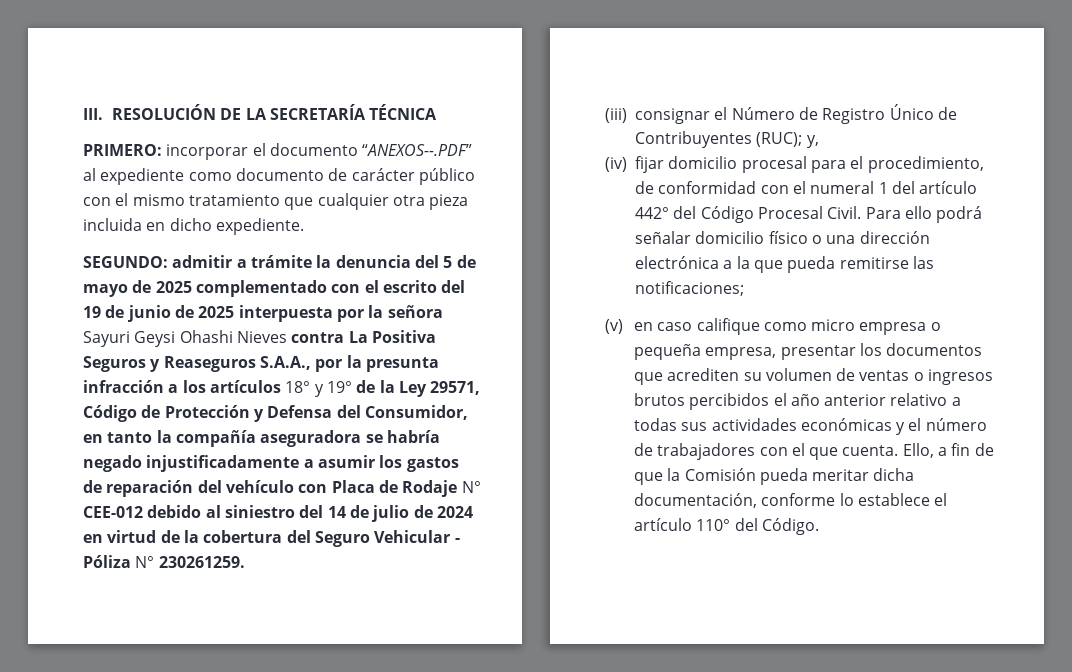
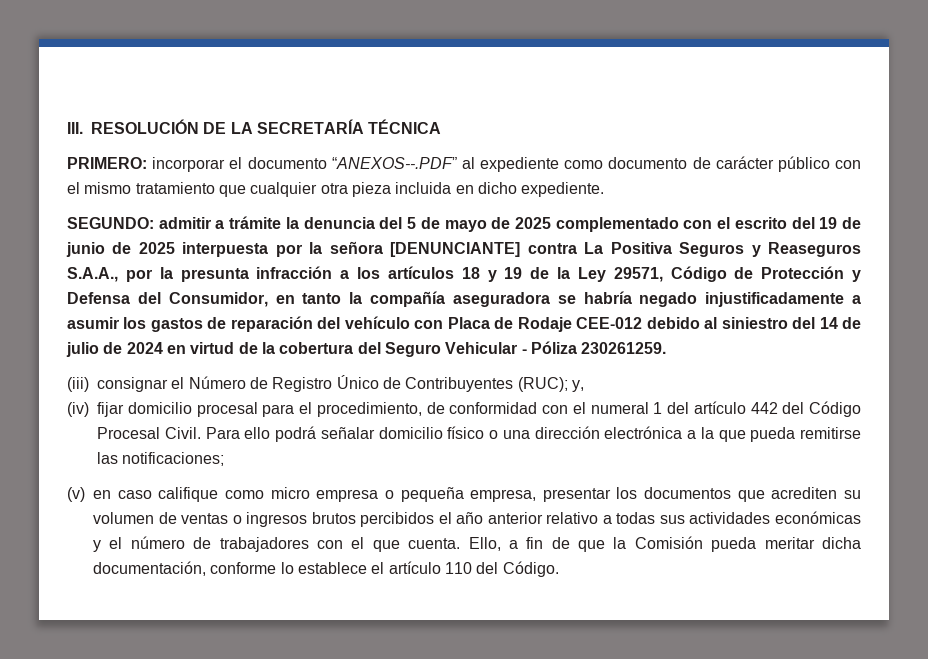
- admitir a trámite la denuncia del 5 de mayo de 2025 complementado con el escrito del 19 de junio de 2025 interpuesta por la señora Sayuri Geysi Ohashi Nieves contra La Positiva Seguros y Reaseguros S.A.A., por la presunta infracción a los artículos 18° y 19° de la Ley 29571, Código de Protección y Defensa del Consumidor, en tanto la compañía aseguradora se habría negado injustificadamente a asumir los gastos de reparación del vehículo con Placa de Rodaje N° CEE-012 debido al siniestro del 14 de julio de 2024 en virtud de la cobertura del Seguro Vehicular - Póliza N° 230261259.
+ admitir a trámite la denuncia del 5 de mayo de 2025 complementado con el escrito del 19 de junio de 2025 interpuesta por la señora [DENUNCIANTE] contra La Positiva Seguros y Reaseguros S.A.A., por la presunta infracción a los artículos 18 y 19 de la Ley 29571, Código de Protección y Defensa del Consumidor, en tanto la compañía aseguradora se habría negado injustificadamente a asumir los gastos de reparación del vehículo con Placa de Rodaje CEE-012 debido al siniestro del 14 de julio de 2024 en virtud de la cobertura del Seguro Vehicular - Póliza 230261259.
- (iv) fijar domicilio procesal para el procedimiento, de conformidad con el numeral 1 del artículo 442° del Código Procesal Civil.
+ (iv) fijar domicilio procesal para el procedimiento, de conformidad con el numeral 1 del artículo 442 del Código Procesal Civil.
- Ello, a fin de que la Comisión pueda meritar dicha documentación, conforme lo establece el artículo 110° del Código.
+ Ello, a fin de que la Comisión pueda meritar dicha documentación, conforme lo establece el artículo 110 del Código.

